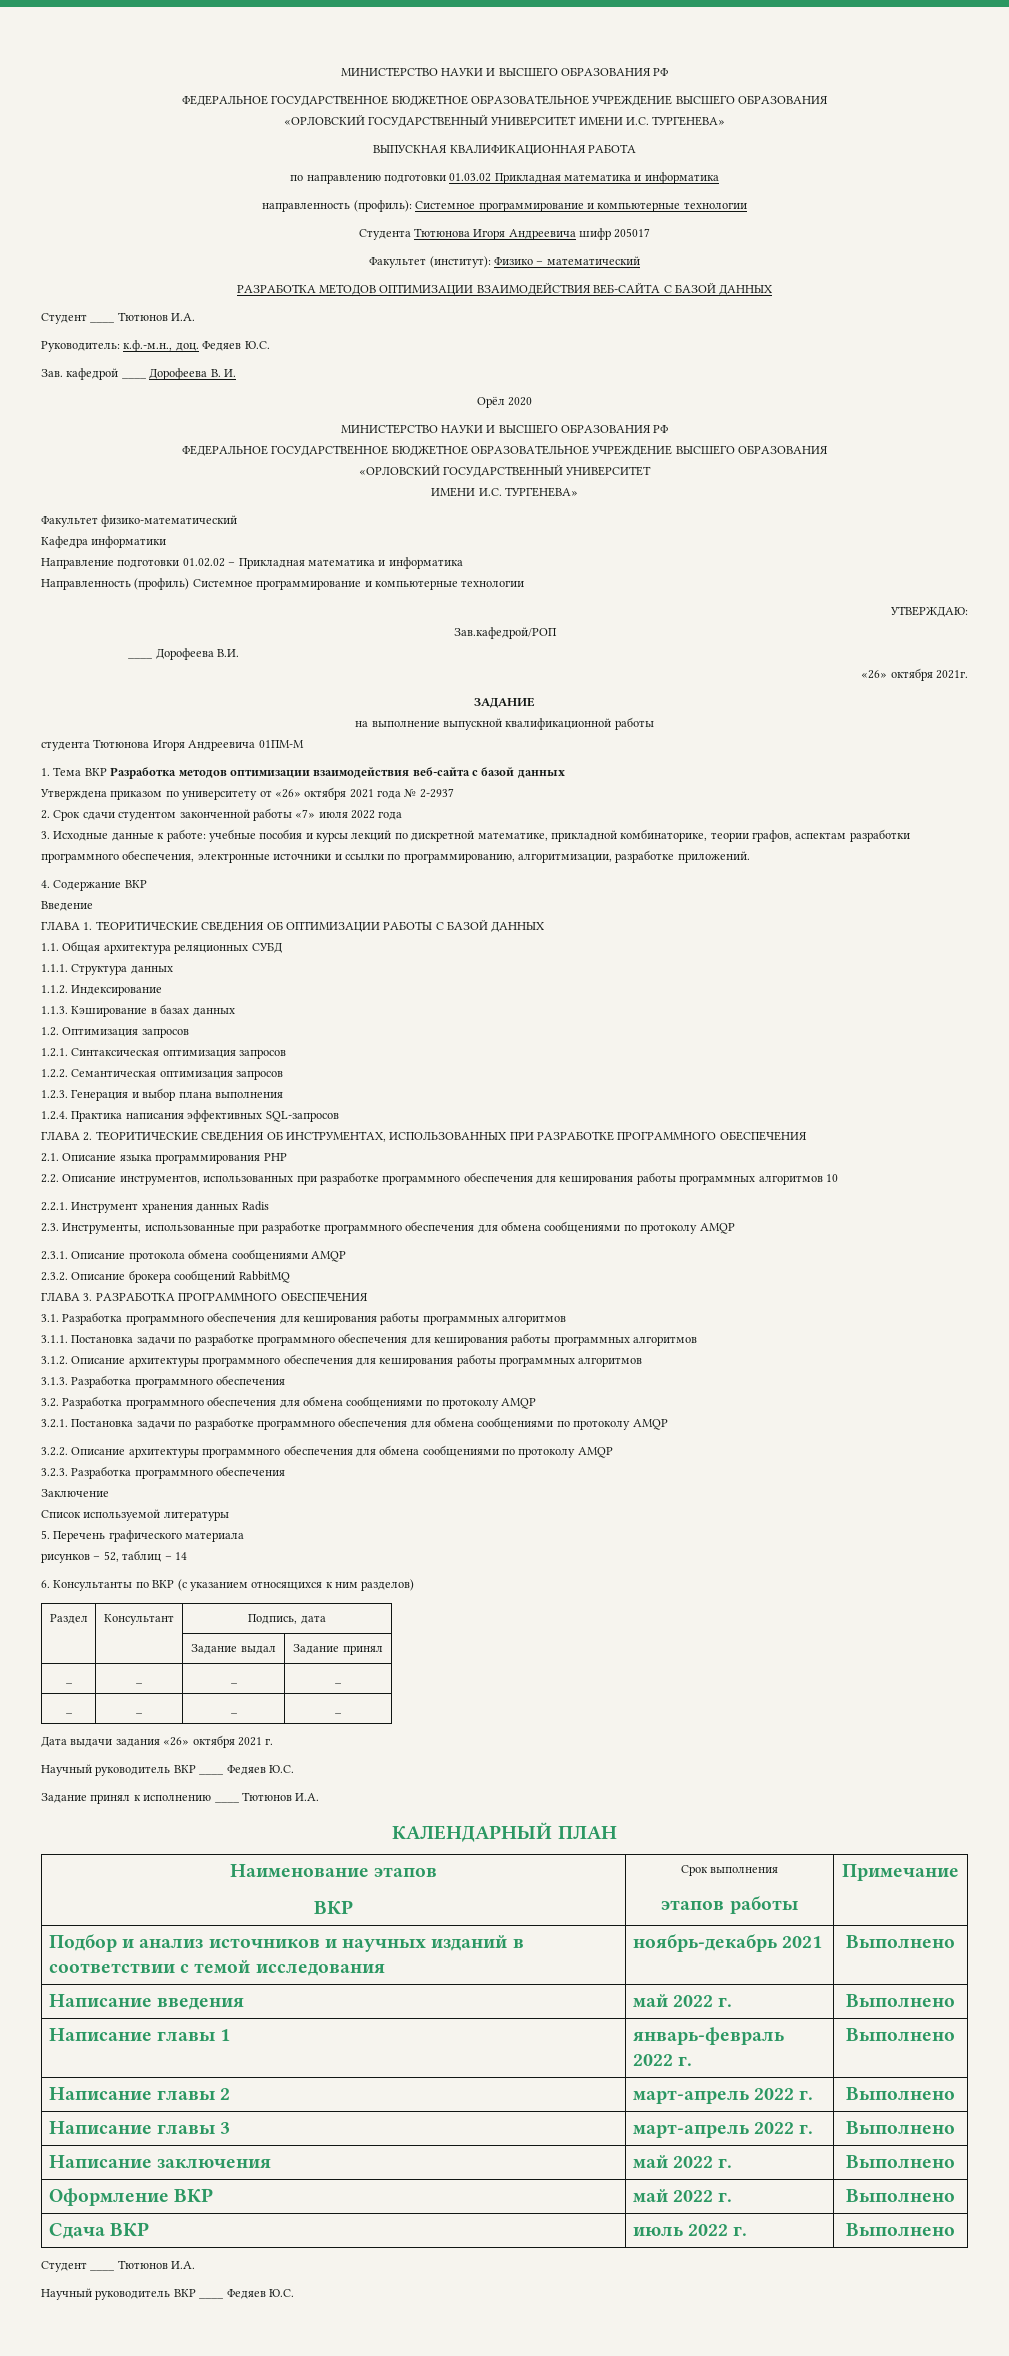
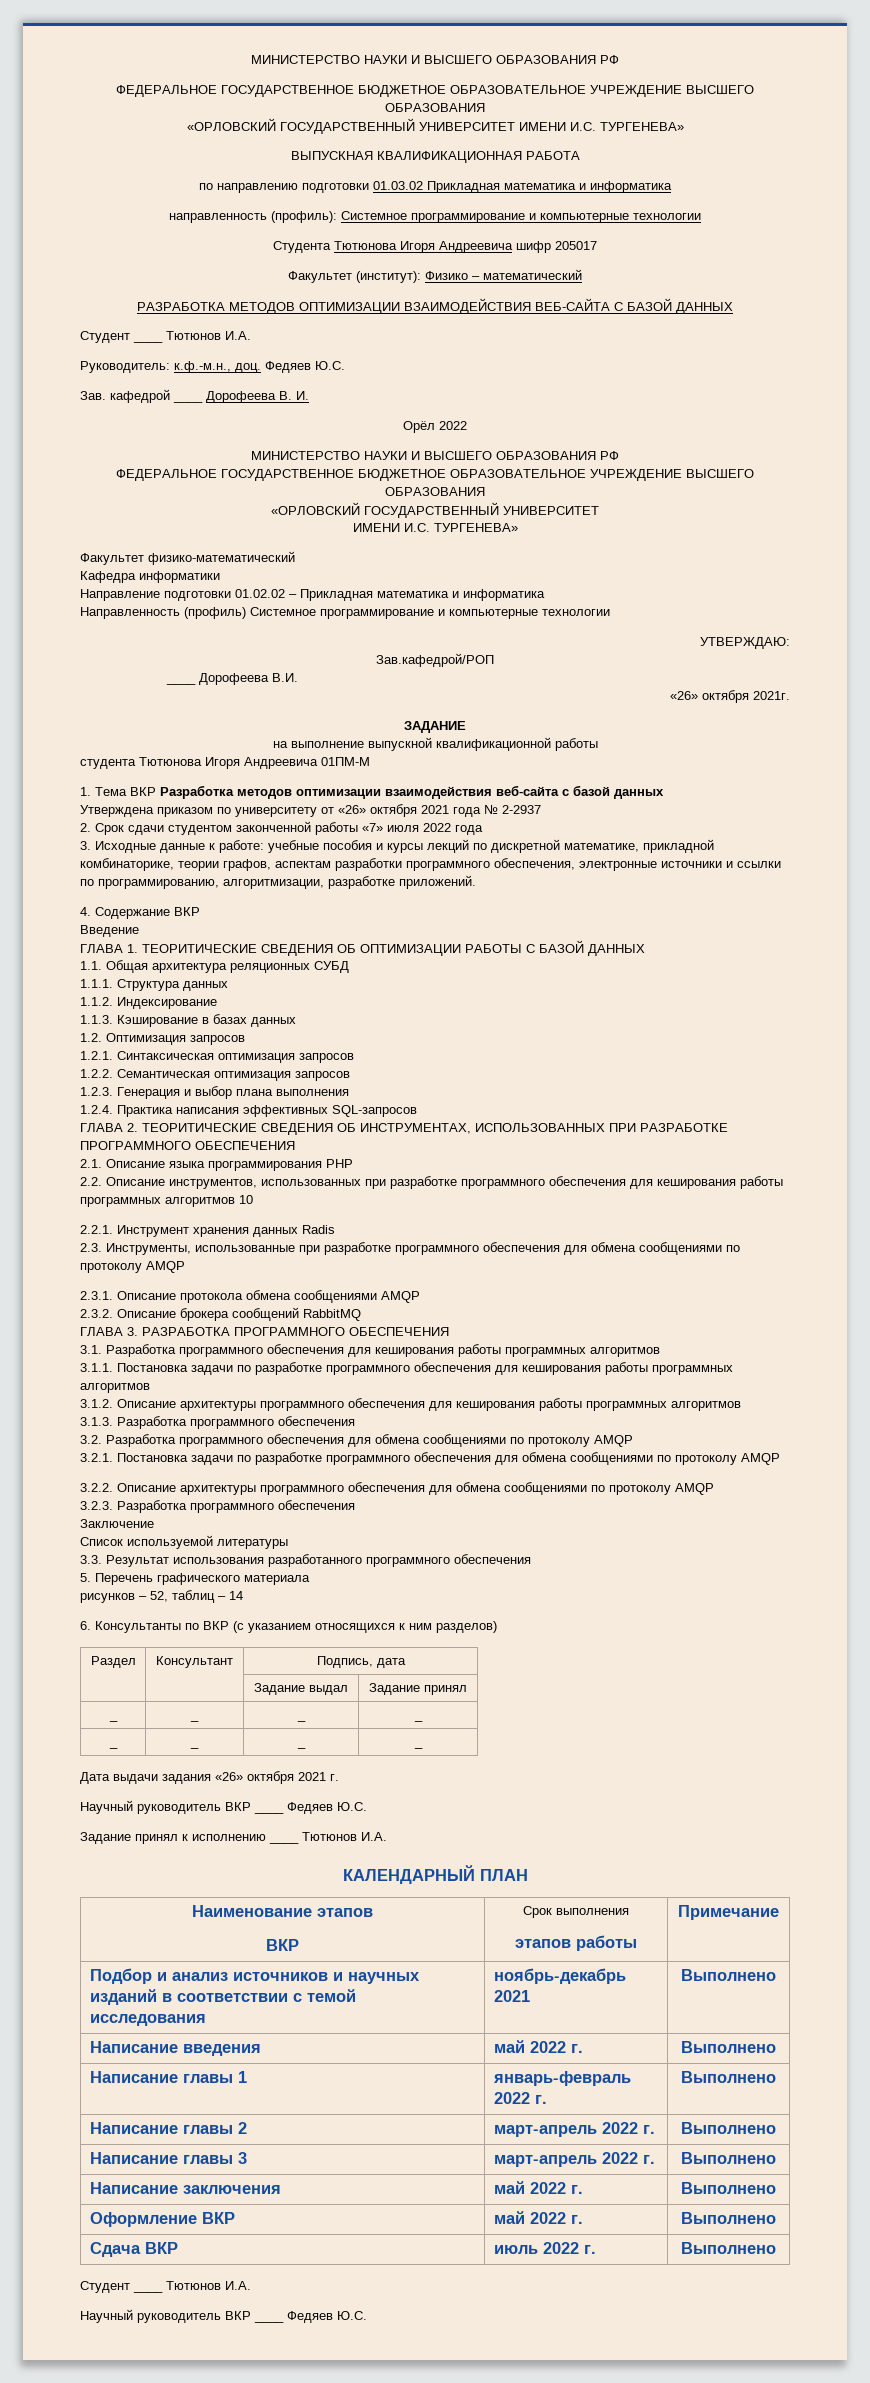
- Орёл 2020
+ Орёл 2022
+ 3.3. Результат использования разработанного программного обеспечения

